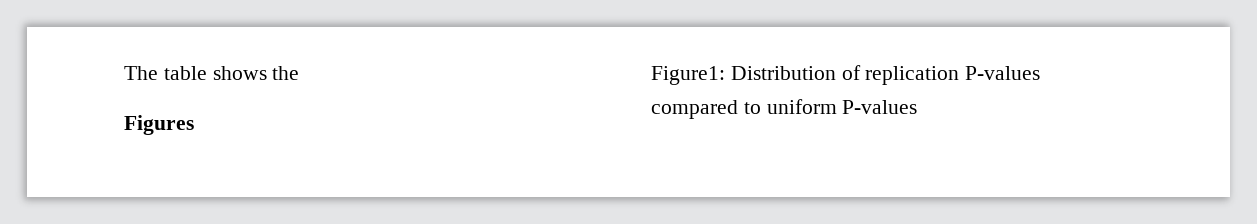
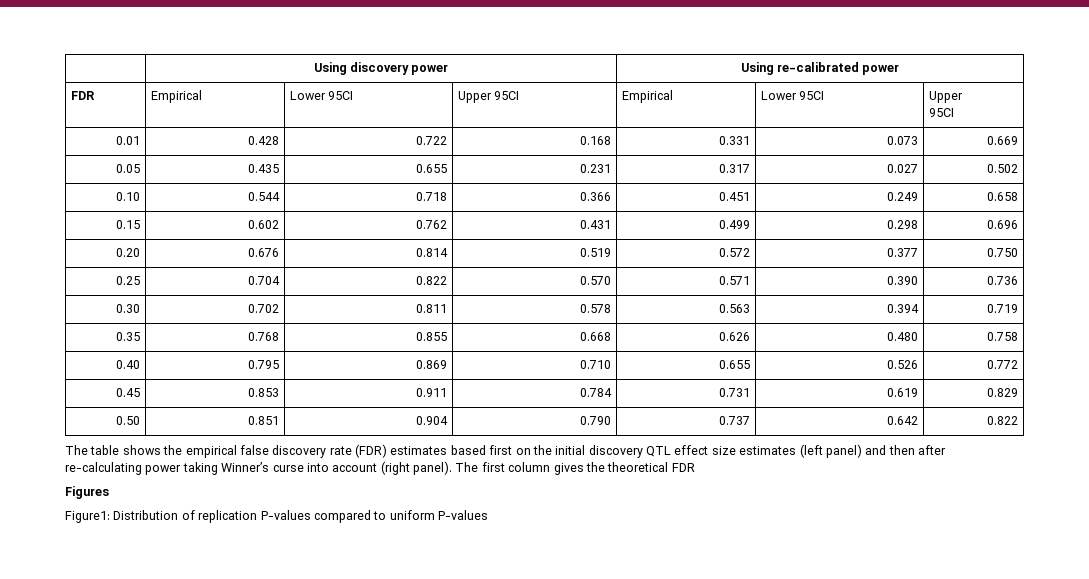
- The table shows the
+ | Using discovery power | Using re-calibrated power
+ FDR | Empirical | Lower 95CI | Upper 95CI | Empirical | Lower 95CI | Upper
+ 95CI
+ 0.01 | 0.428 | 0.722 | 0.168 | 0.331 | 0.073 | 0.669
+ 0.05 | 0.435 | 0.655 | 0.231 | 0.317 | 0.027 | 0.502
+ 0.10 | 0.544 | 0.718 | 0.366 | 0.451 | 0.249 | 0.658
+ 0.15 | 0.602 | 0.762 | 0.431 | 0.499 | 0.298 | 0.696
+ 0.20 | 0.676 | 0.814 | 0.519 | 0.572 | 0.377 | 0.750
+ 0.25 | 0.704 | 0.822 | 0.570 | 0.571 | 0.390 | 0.736
+ 0.30 | 0.702 | 0.811 | 0.578 | 0.563 | 0.394 | 0.719
+ 0.35 | 0.768 | 0.855 | 0.668 | 0.626 | 0.480 | 0.758
+ 0.40 | 0.795 | 0.869 | 0.710 | 0.655 | 0.526 | 0.772
+ 0.45 | 0.853 | 0.911 | 0.784 | 0.731 | 0.619 | 0.829
+ 0.50 | 0.851 | 0.904 | 0.790 | 0.737 | 0.642 | 0.822
+ The table shows the empirical false discovery rate (FDR) estimates based first on the initial discovery QTL effect size estimates (left panel) and then after re-calculating power taking Winner’s curse into account (right panel). The first column gives the theoretical FDR

